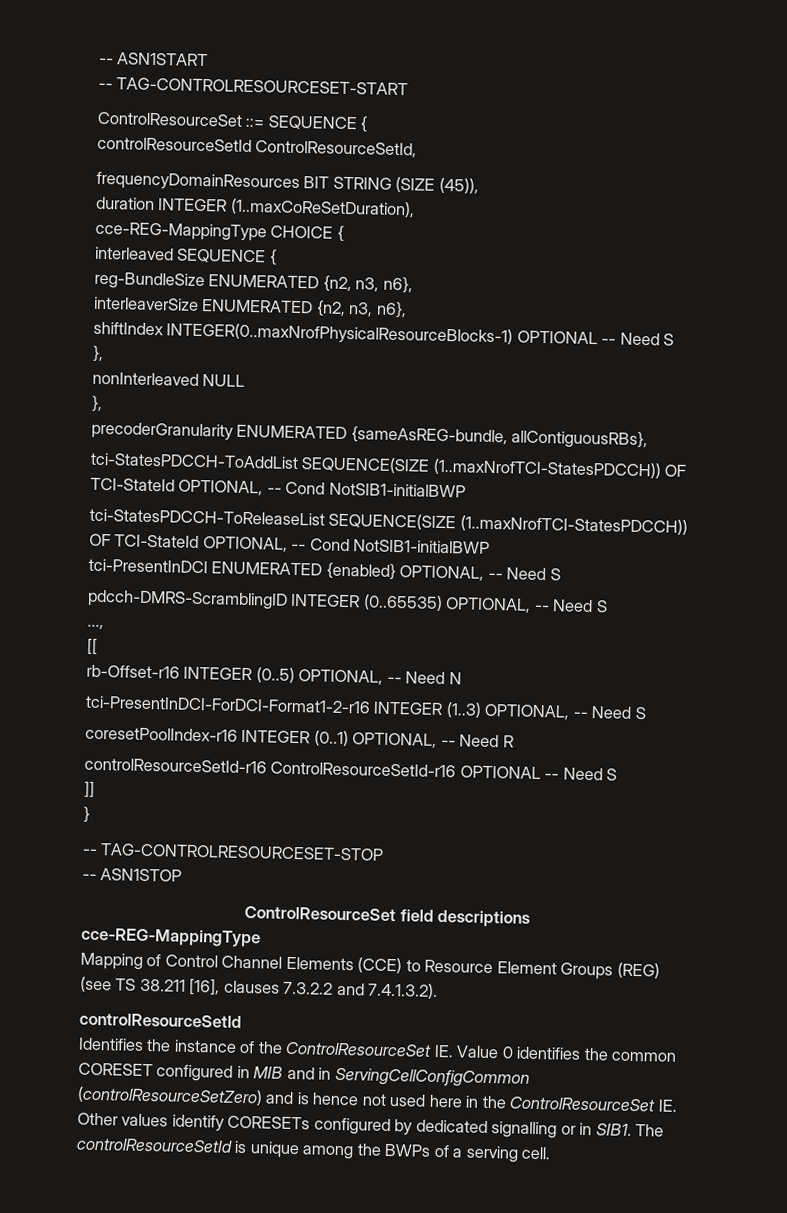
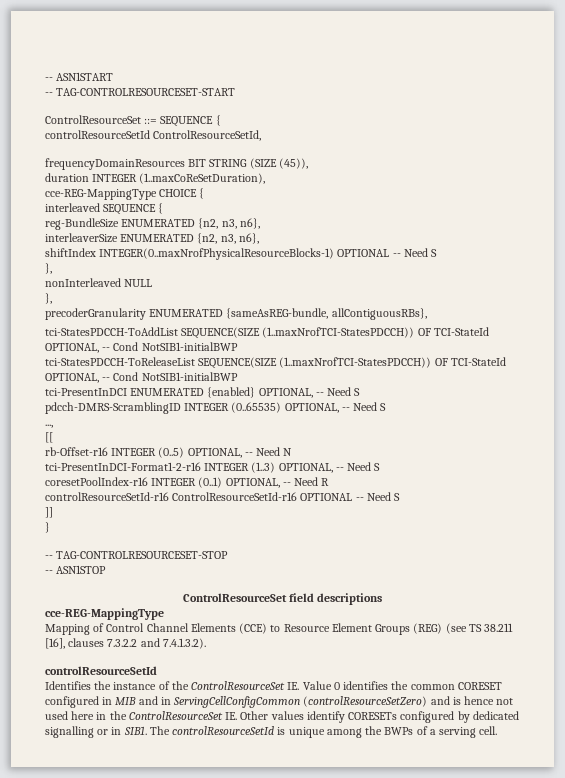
- tci-PresentInDCI-ForDCI-Format1-2-r16 INTEGER (1..3) OPTIONAL, -- Need S
+ tci-PresentInDCI-Format1-2-r16 INTEGER (1..3) OPTIONAL, -- Need S

